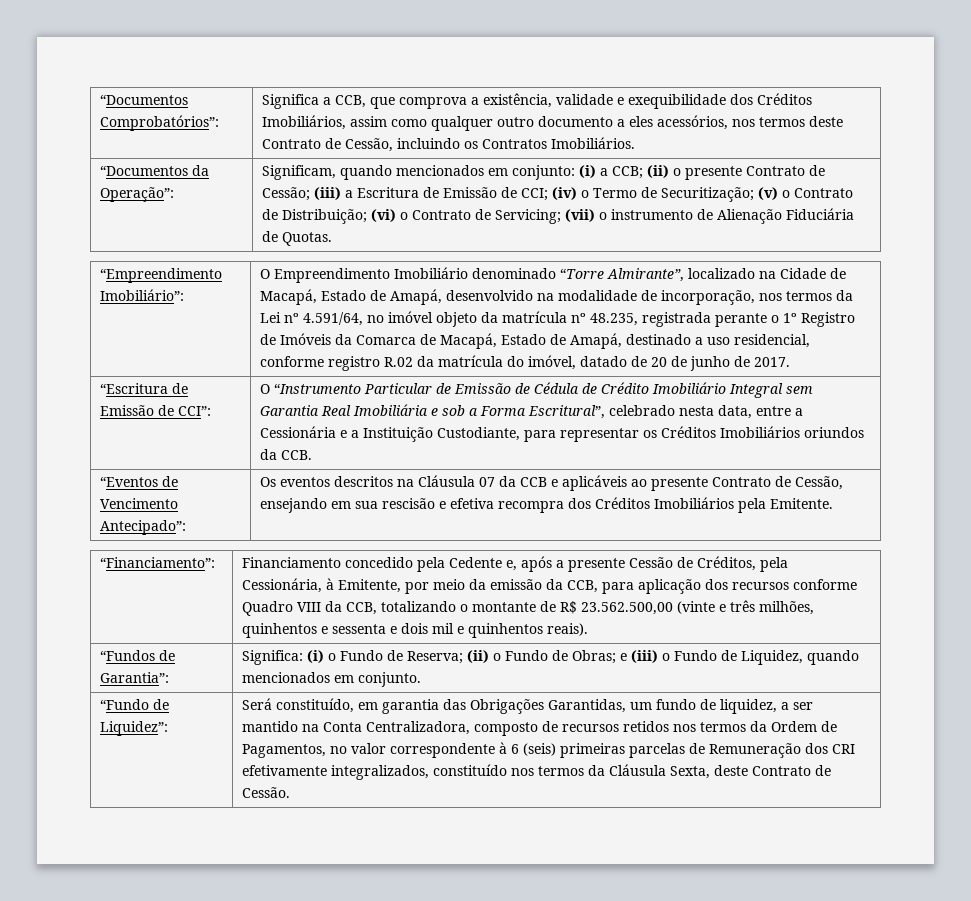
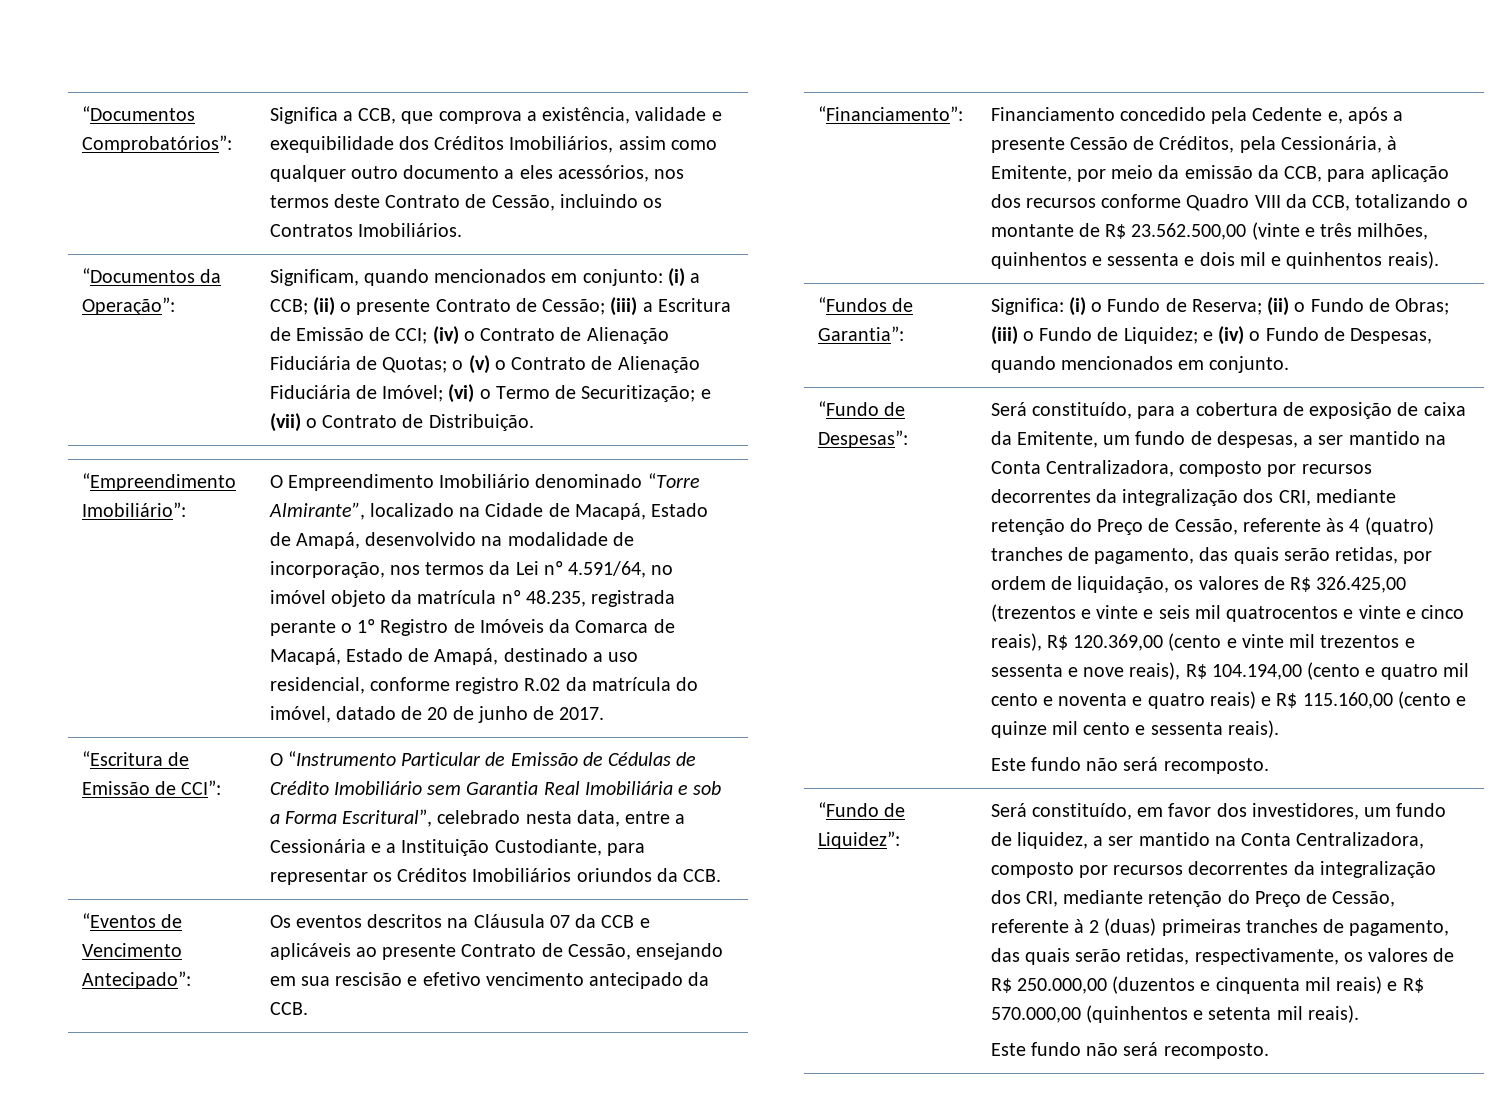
- Significam, quando mencionados em conjunto: (i) a CCB; (ii) o presente Contrato de Cessão; (iii) a Escritura de Emissão de CCI; (iv) o Termo de Securitização; (v) o Contrato de Distribuição; (vi) o Contrato de Servicing; (vii) o instrumento de Alienação Fiduciária de Quotas.
+ Significam, quando mencionados em conjunto: (i) a CCB; (ii) o presente Contrato de Cessão; (iii) a Escritura de Emissão de CCI; (iv) o Contrato de Alienação Fiduciária de Quotas; o (v) o Contrato de Alienação Fiduciária de Imóvel; (vi) o Termo de Securitização; e (vii) o Contrato de Distribuição.
- O “Instrumento Particular de Emissão de Cédula de Crédito Imobiliário Integral sem Garantia Real Imobiliária e sob a Forma Escritural”, celebrado nesta data, entre a Cessionária e a Instituição Custodiante, para representar os Créditos Imobiliários oriundos da CCB.
+ O “Instrumento Particular de Emissão de Cédulas de Crédito Imobiliário sem Garantia Real Imobiliária e sob a Forma Escritural”, celebrado nesta data, entre a Cessionária e a Instituição Custodiante, para representar os Créditos Imobiliários oriundos da CCB.
- “Eventos de Vencimento Antecipado”: | Os eventos descritos na Cláusula 07 da CCB e aplicáveis ao presente Contrato de Cessão, ensejando em sua rescisão e efetiva recompra dos Créditos Imobiliários pela Emitente.
+ “Eventos de Vencimento Antecipado”: | Os eventos descritos na Cláusula 07 da CCB e aplicáveis ao presente Contrato de Cessão, ensejando em sua rescisão e efetivo vencimento antecipado da CCB.
- “Fundos de Garantia”: | Significa: (i) o Fundo de Reserva; (ii) o Fundo de Obras; e (iii) o Fundo de Liquidez, quando mencionados em conjunto.
+ “Fundos de Garantia”: | Significa: (i) o Fundo de Reserva; (ii) o Fundo de Obras; (iii) o Fundo de Liquidez; e (iv) o Fundo de Despesas, quando mencionados em conjunto.
+ “Fundo de Despesas”: | Será constituído, para a cobertura de exposição de caixa da Emitente, um fundo de despesas, a ser mantido na Conta Centralizadora, composto por recursos decorrentes da integralização dos CRI, mediante retenção do Preço de Cessão, referente às 4 (quatro) tranches de pagamento, das quais serão retidas, por ordem de liquidação, os valores de R$ 326.425,00 (trezentos e vinte e seis mil quatrocentos e vinte e cinco reais), R$ 120.369,00 (cento e vinte mil trezentos e sessenta e nove reais), R$ 104.194,00 (cento e quatro mil cento e noventa e quatro reais) e R$ 115.160,00 (cento e quinze mil cento e sessenta reais).
+ Este fundo não será recomposto.
- Será constituído, em garantia das Obrigações Garantidas, um fundo de liquidez, a ser mantido na Conta Centralizadora, composto de recursos retidos nos termos da Ordem de Pagamentos, no valor correspondente à 6 (seis) primeiras parcelas de Remuneração dos CRI efetivamente integralizados, constituído nos termos da Cláusula Sexta, deste Contrato de Cessão.
+ Será constituído, em favor dos investidores, um fundo de liquidez, a ser mantido na Conta Centralizadora, composto por recursos decorrentes da integralização dos CRI, mediante retenção do Preço de Cessão, referente à 2 (duas) primeiras tranches de pagamento, das quais serão retidas, respectivamente, os valores de R$ 250.000,00 (duzentos e cinquenta mil reais) e R$ 570.000,00 (quinhentos e setenta mil reais).
+ Este fundo não será recomposto.

